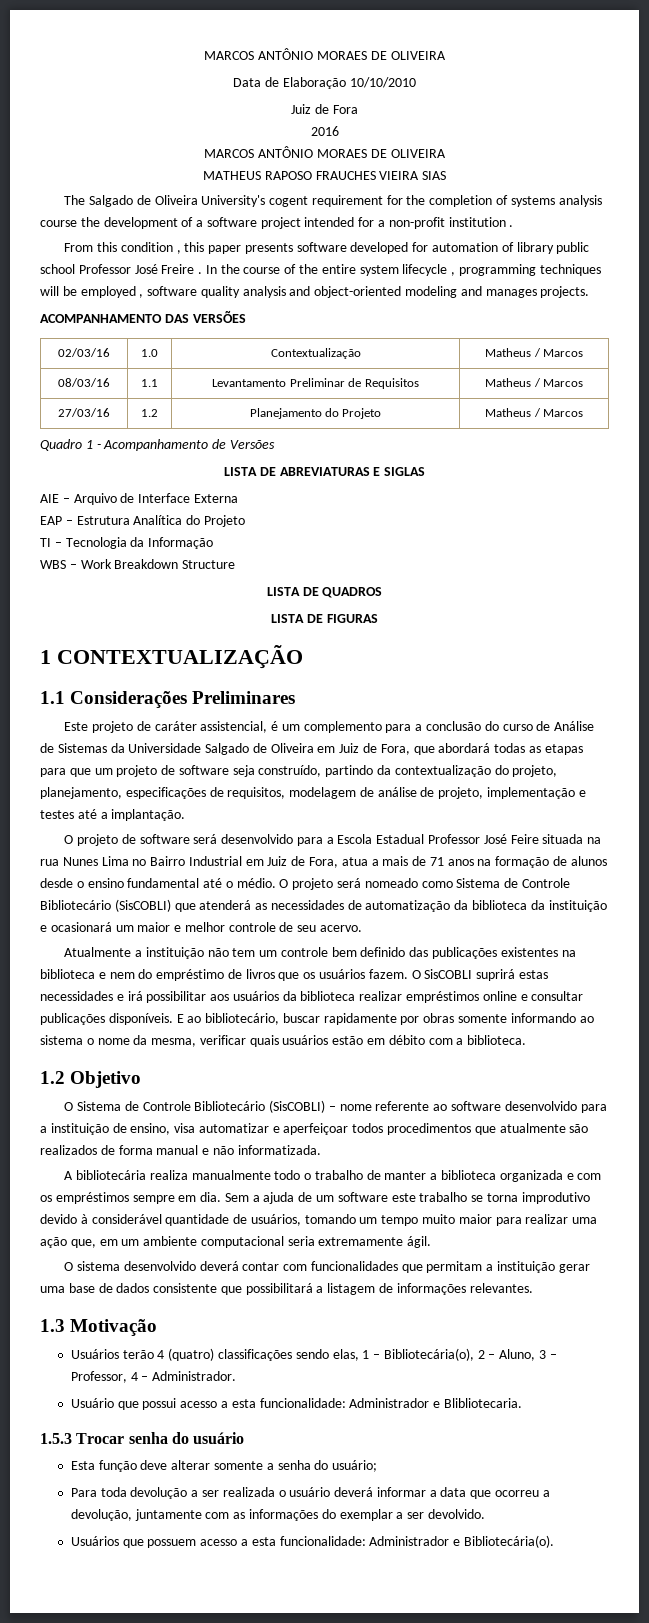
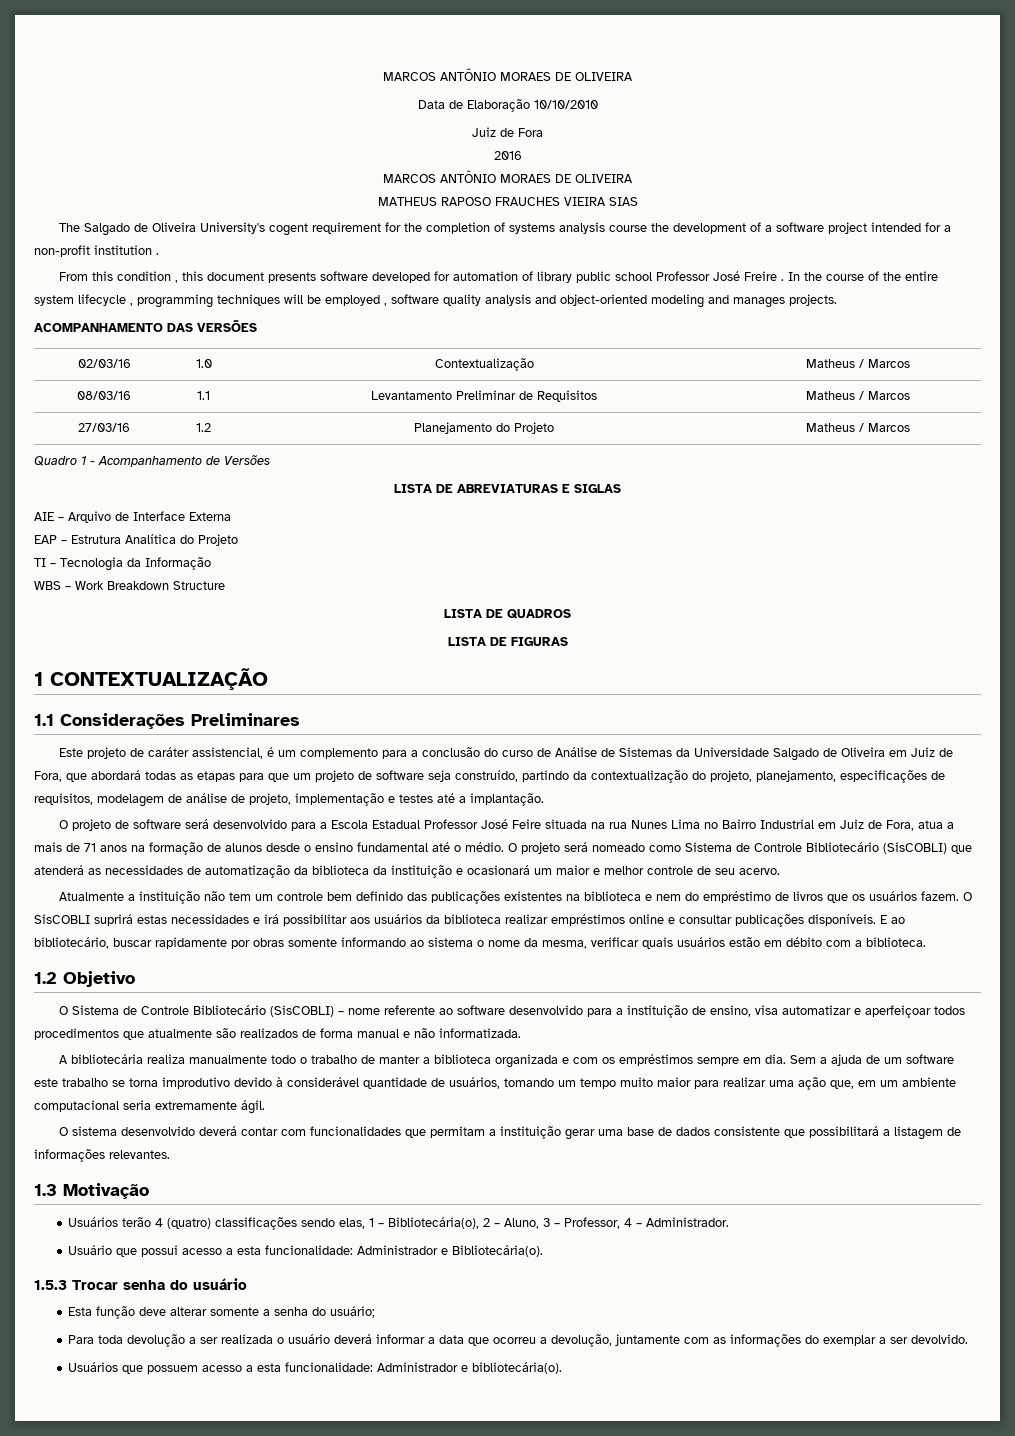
- From this condition , this paper presents software developed for automation of library public school Professor José Freire .
+ From this condition , this document presents software developed for automation of library public school Professor José Freire .
- Usuário que possui acesso a esta funcionalidade: Administrador e Blibliotecaria.
+ Usuário que possui acesso a esta funcionalidade: Administrador e Bibliotecária(o).
- Usuários que possuem acesso a esta funcionalidade: Administrador e Bibliotecária(o).
+ Usuários que possuem acesso a esta funcionalidade: Administrador e bibliotecária(o).

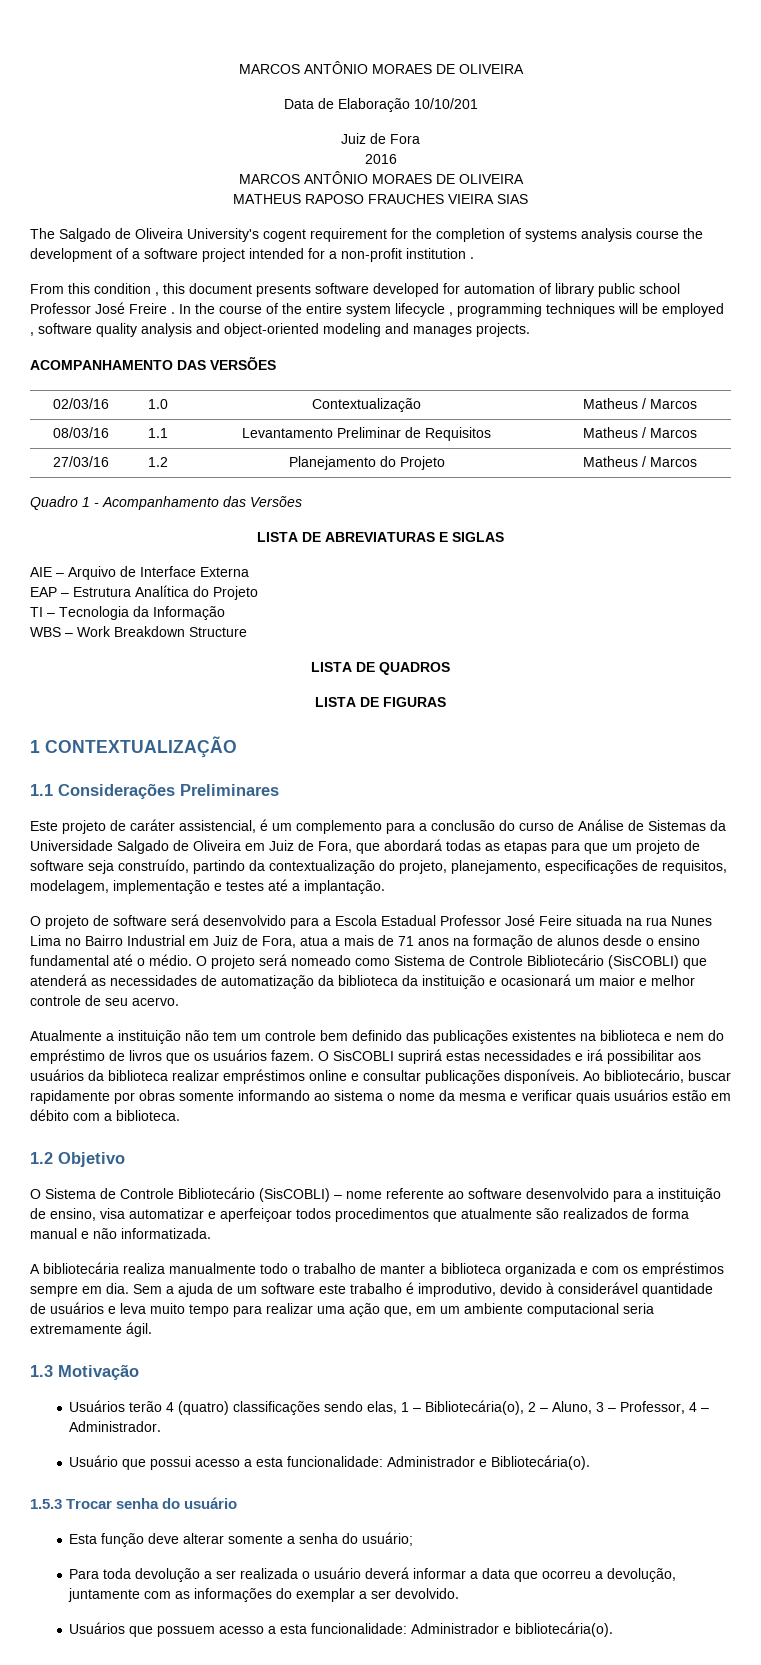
- Data de Elaboração 10/10/2010
+ Data de Elaboração 10/10/201
- Quadro 1 - Acompanhamento de Versões
+ Quadro 1 - Acompanhamento das Versões
- Este projeto de caráter assistencial, é um complemento para a conclusão do curso de Análise de Sistemas da Universidade Salgado de Oliveira em Juiz de Fora, que abordará todas as etapas para que um projeto de software seja construído, partindo da contextualização do projeto, planejamento, especificações de requisitos, modelagem de análise de projeto, implementação e testes até a implantação.
+ Este projeto de caráter assistencial, é um complemento para a conclusão do curso de Análise de Sistemas da Universidade Salgado de Oliveira em Juiz de Fora, que abordará todas as etapas para que um projeto de software seja construído, partindo da contextualização do projeto, planejamento, especificações de requisitos, modelagem, implementação e testes até a implantação.
- E ao bibliotecário, buscar rapidamente por obras somente informando ao sistema o nome da mesma, verificar quais usuários estão em débito com a biblioteca.
+ Ao bibliotecário, buscar rapidamente por obras somente informando ao sistema o nome da mesma e verificar quais usuários estão em débito com a biblioteca.
- Sem a ajuda de um software este trabalho se torna improdutivo devido à considerável quantidade de usuários, tomando um tempo muito maior para realizar uma ação que, em um ambiente computacional seria extremamente ágil.
+ Sem a ajuda de um software este trabalho é improdutivo, devido à considerável quantidade de usuários e leva muito tempo para realizar uma ação que, em um ambiente computacional seria extremamente ágil.
- O sistema desenvolvido deverá contar com funcionalidades que permitam a instituição gerar uma base de dados consistente que possibilitará a listagem de informações relevantes.

